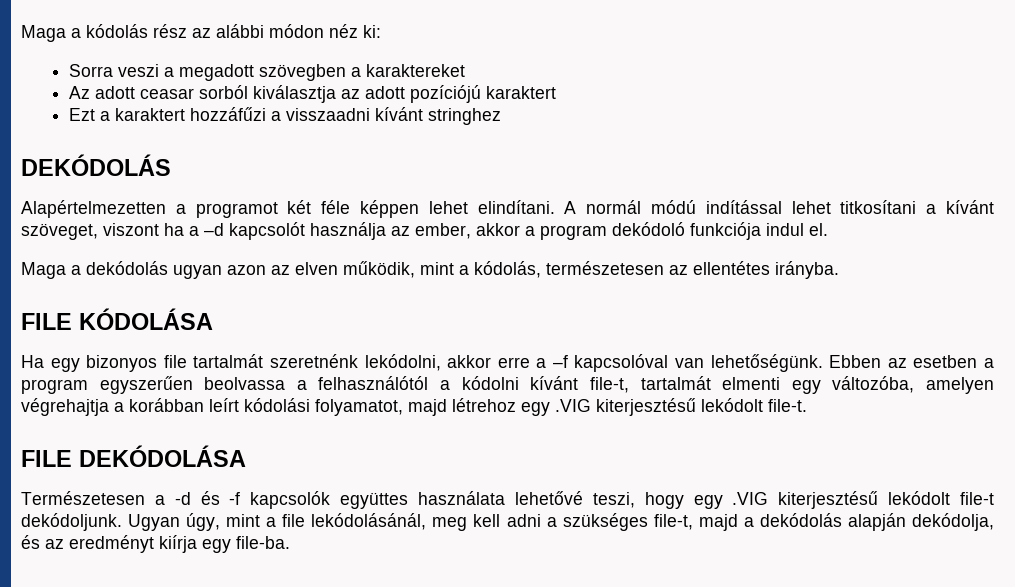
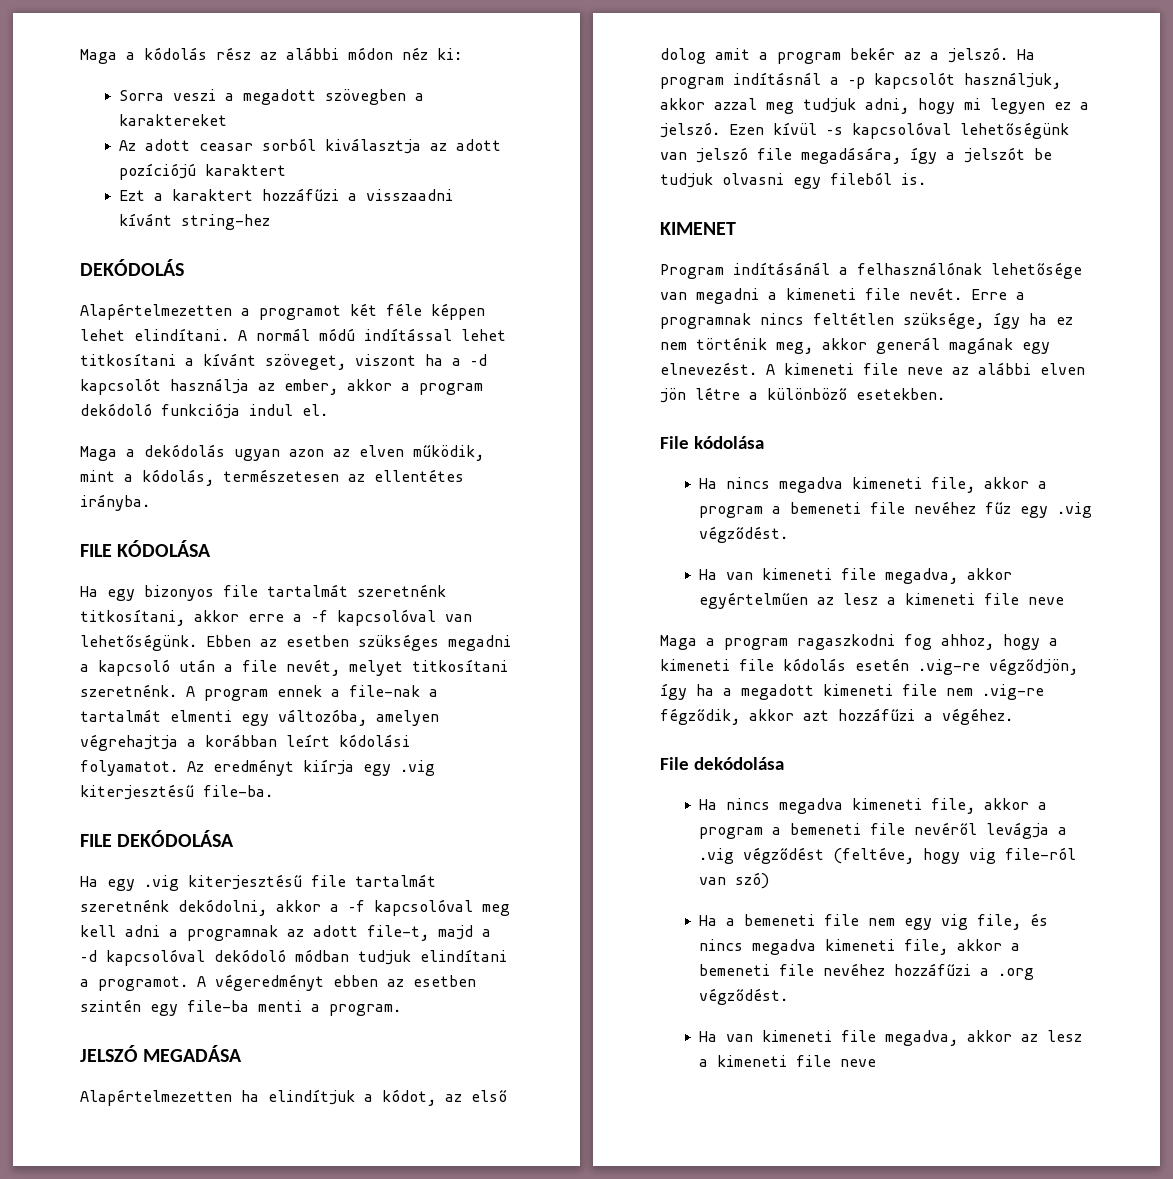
- Ezt a karaktert hozzáfűzi a visszaadni kívánt stringhez
+ Ezt a karaktert hozzáfűzi a visszaadni kívánt string-hez
- Ha egy bizonyos file tartalmát szeretnénk lekódolni, akkor erre a –f kapcsolóval van lehetőségünk.
+ Ha egy bizonyos file tartalmát szeretnénk titkosítani, akkor erre a –f kapcsolóval van lehetőségünk.
- Ebben az esetben a program egyszerűen beolvassa a felhasználótól a kódolni kívánt file-t, tartalmát elmenti egy változóba, amelyen végrehajtja a korábban leírt kódolási folyamatot, majd létrehoz egy .VIG kiterjesztésű lekódolt file-t.
+ Ebben az esetben szükséges megadni a kapcsoló után a file nevét, melyet titkosítani szeretnénk. A program ennek a file-nak a tartalmát elmenti egy változóba, amelyen végrehajtja a korábban leírt kódolási folyamatot. Az eredményt kiírja egy .vig kiterjesztésű file-ba.
  FILE DEKÓDOLÁSA
- Természetesen a -d és -f kapcsolók együttes használata lehetővé teszi, hogy egy .VIG kiterjesztésű lekódolt file-t dekódoljunk. Ugyan úgy, mint a file lekódolásánál, meg kell adni a szükséges file-t, majd a dekódolás alapján dekódolja, és az eredményt kiírja egy file-ba.
+ Ha egy .vig kiterjesztésű file tartalmát szeretnénk dekódolni, akkor a –f kapcsolóval meg kell adni a programnak az adott file-t, majd a –d kapcsolóval dekódoló módban tudjuk elindítani a programot. A végeredményt ebben az esetben szintén egy file-ba menti a program.
+ JELSZÓ MEGADÁSA
+ Alapértelmezetten ha elindítjuk a kódot, az első dolog amit a program bekér az a jelszó. Ha program indításnál a –p kapcsolót használjuk, akkor azzal meg tudjuk adni, hogy mi legyen ez a jelszó. Ezen kívül –s kapcsolóval lehetőségünk van jelszó file megadására, így a jelszót be tudjuk olvasni egy fileból is.
+ KIMENET
+ Program indításánál a felhasználónak lehetősége van megadni a kimeneti file nevét. Erre a programnak nincs feltétlen szüksége, így ha ez nem történik meg, akkor generál magának egy elnevezést. A kimeneti file neve az alábbi elven jön létre a különböző esetekben.
+ File kódolása
+ Ha nincs megadva kimeneti file, akkor a program a bemeneti file nevéhez fűz egy .vig végződést.
+ Ha van kimeneti file megadva, akkor egyértelműen az lesz a kimeneti file neve
+ Maga a program ragaszkodni fog ahhoz, hogy a kimeneti file kódolás esetén .vig-re végződjön, így ha a megadott kimeneti file nem .vig-re fégződik, akkor azt hozzáfűzi a végéhez.
+ File dekódolása
+ Ha nincs megadva kimeneti file, akkor a program a bemeneti file nevéről levágja a .vig végződést (feltéve, hogy vig file-ról van szó)
+ Ha a bemeneti file nem egy vig file, és nincs megadva kimeneti file, akkor a bemeneti file nevéhez hozzáfűzi a .org végződést.
+ Ha van kimeneti file megadva, akkor az lesz a kimeneti file neve

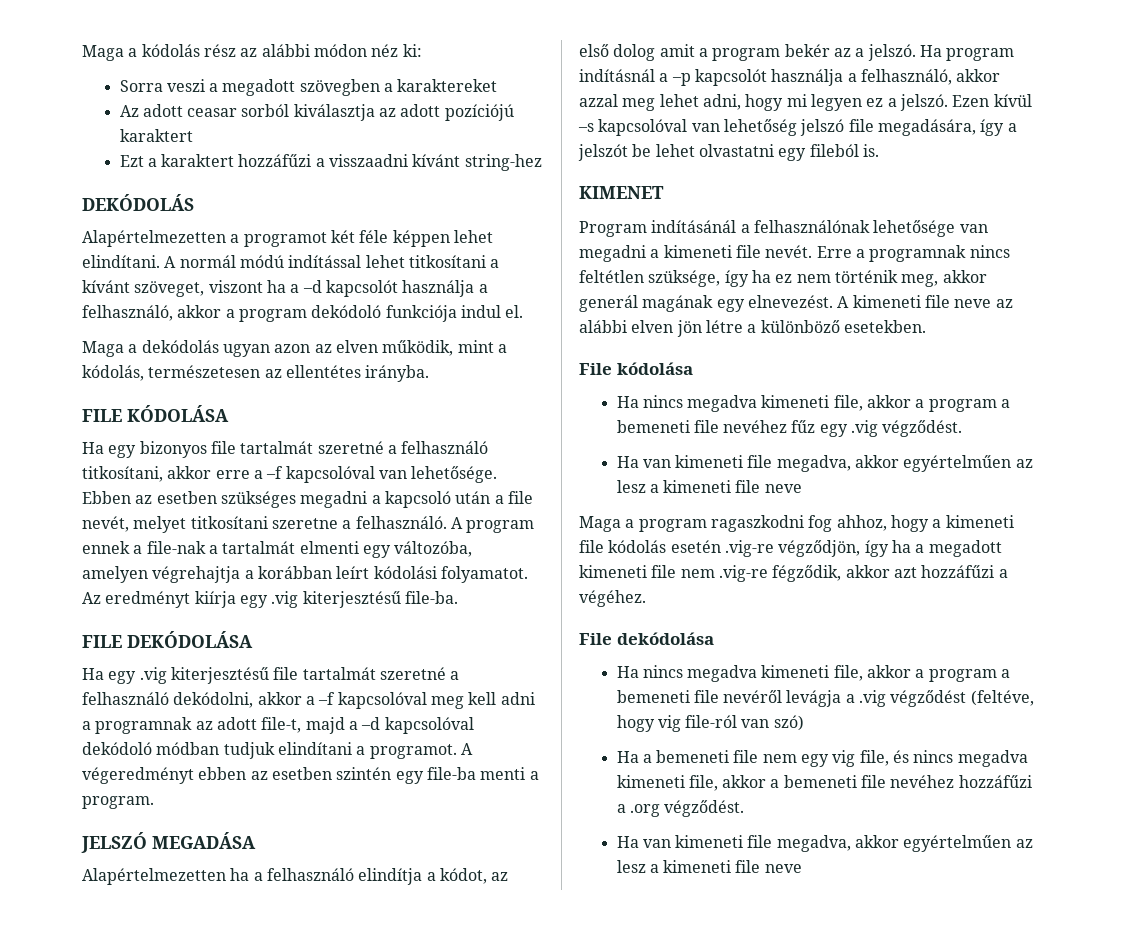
- A normál módú indítással lehet titkosítani a kívánt szöveget, viszont ha a –d kapcsolót használja az ember, akkor a program dekódoló funkciója indul el.
+ A normál módú indítással lehet titkosítani a kívánt szöveget, viszont ha a –d kapcsolót használja a felhasználó, akkor a program dekódoló funkciója indul el.
- Ha egy bizonyos file tartalmát szeretnénk titkosítani, akkor erre a –f kapcsolóval van lehetőségünk.
+ Ha egy bizonyos file tartalmát szeretné a felhasználó titkosítani, akkor erre a –f kapcsolóval van lehetősége.
- Ebben az esetben szükséges megadni a kapcsoló után a file nevét, melyet titkosítani szeretnénk.
+ Ebben az esetben szükséges megadni a kapcsoló után a file nevét, melyet titkosítani szeretne a felhasználó.
- Ha egy .vig kiterjesztésű file tartalmát szeretnénk dekódolni, akkor a –f kapcsolóval meg kell adni a programnak az adott file-t, majd a –d kapcsolóval dekódoló módban tudjuk elindítani a programot.
+ Ha egy .vig kiterjesztésű file tartalmát szeretné a felhasználó dekódolni, akkor a –f kapcsolóval meg kell adni a programnak az adott file-t, majd a –d kapcsolóval dekódoló módban tudjuk elindítani a programot.
- Alapértelmezetten ha elindítjuk a kódot, az első dolog amit a program bekér az a jelszó.
+ Alapértelmezetten ha a felhasználó elindítja a kódot, az első dolog amit a program bekér az a jelszó.
- Ha program indításnál a –p kapcsolót használjuk, akkor azzal meg tudjuk adni, hogy mi legyen ez a jelszó.
+ Ha program indításnál a –p kapcsolót használja a felhasználó, akkor azzal meg lehet adni, hogy mi legyen ez a jelszó.
- Ezen kívül –s kapcsolóval lehetőségünk van jelszó file megadására, így a jelszót be tudjuk olvasni egy fileból is.
+ Ezen kívül –s kapcsolóval van lehetőség jelszó file megadására, így a jelszót be lehet olvastatni egy fileból is.
  Ha a bemeneti file nem egy vig file, és nincs megadva kimeneti file, akkor a bemeneti file nevéhez hozzáfűzi a .org végződést.
- Ha van kimeneti file megadva, akkor az lesz a kimeneti file neve
+ Ha van kimeneti file megadva, akkor egyértelműen az lesz a kimeneti file neve

